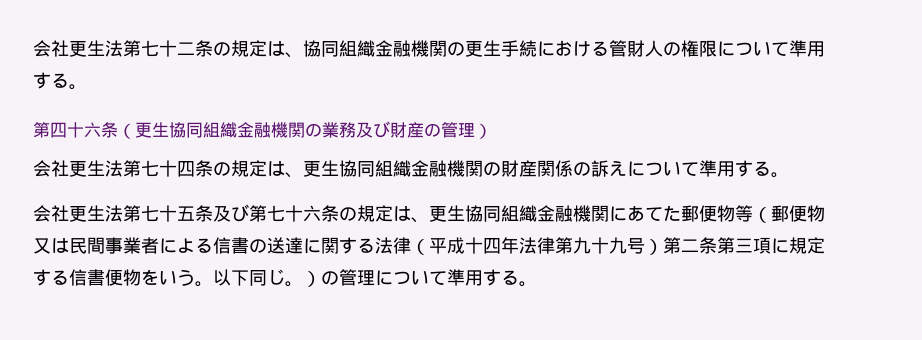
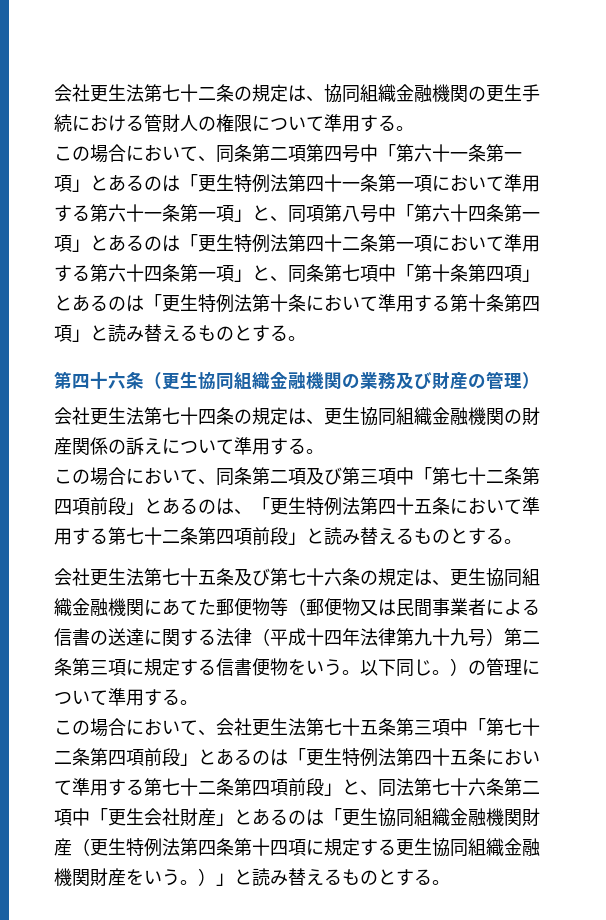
+ この場合において、同条第二項第四号中「第六十一条第一項」とあるのは「更生特例法第四十一条第一項において準用する第六十一条第一項」と、同項第八号中「第六十四条第一項」とあるのは「更生特例法第四十二条第一項において準用する第六十四条第一項」と、同条第七項中「第十条第四項」とあるのは「更生特例法第十条において準用する第十条第四項」と読み替えるものとする。
+ この場合において、同条第二項及び第三項中「第七十二条第四項前段」とあるのは、「更生特例法第四十五条において準用する第七十二条第四項前段」と読み替えるものとする。
+ この場合において、会社更生法第七十五条第三項中「第七十二条第四項前段」とあるのは「更生特例法第四十五条において準用する第七十二条第四項前段」と、同法第七十六条第二項中「更生会社財産」とあるのは「更生協同組織金融機関財産（更生特例法第四条第十四項に規定する更生協同組織金融機関財産をいう。）」と読み替えるものとする。

